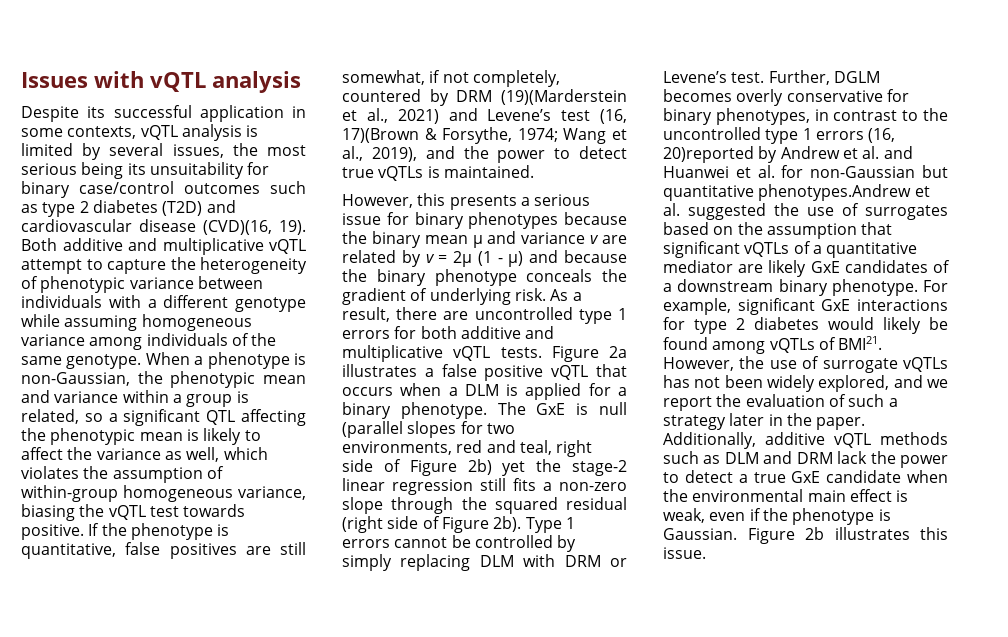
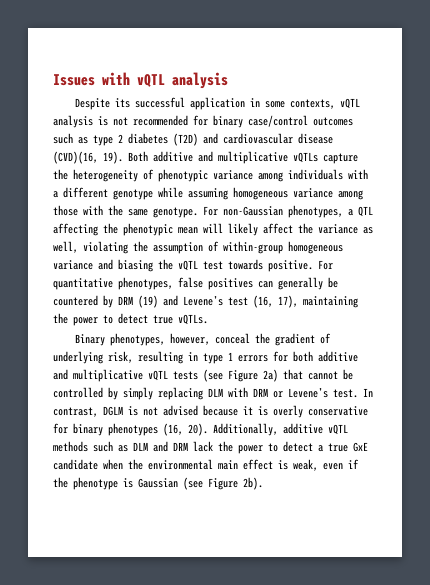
- Despite its successful application in some contexts, vQTL analysis is limited by several issues, the most serious being its unsuitability for binary case/control outcomes such as type 2 diabetes (T2D) and cardiovascular disease (CVD)(16, 19).
+ Despite its successful application in some contexts, vQTL analysis is not recommended for binary case/control outcomes such as type 2 diabetes (T2D) and cardiovascular disease (CVD)(16, 19).
- Both additive and multiplicative vQTL attempt to capture the heterogeneity of phenotypic variance between individuals with a different genotype while assuming homogeneous variance among individuals of the same genotype.
+ Both additive and multiplicative vQTLs capture the heterogeneity of phenotypic variance among individuals with a different genotype while assuming homogeneous variance among those with the same genotype.
- When a phenotype is non-Gaussian, the phenotypic mean and variance within a group is related, so a significant QTL affecting the phenotypic mean is likely to affect the variance as well, which violates the assumption of within-group homogeneous variance, biasing the vQTL test towards positive.
+ For non-Gaussian phenotypes, a QTL affecting the phenotypic mean will likely affect the variance as well, violating the assumption of within-group homogeneous variance and biasing the vQTL test towards positive.
- If the phenotype is quantitative, false positives are still somewhat, if not completely, countered by DRM (19)(Marderstein et al., 2021) and Levene’s test (16, 17)(Brown & Forsythe, 1974; Wang et al., 2019), and the power to detect true vQTLs is maintained.
- However, this presents a serious issue for binary phenotypes because the binary mean µ and variance v are related by v = 2µ (1 - µ) and because the binary phenotype conceals the gradient of underlying risk. As a result, there are uncontrolled type 1 errors for both additive and multiplicative vQTL tests. Figure 2a illustrates a false positive vQTL that occurs when a DLM is applied for a binary phenotype. The GxE is null (parallel slopes for two environments, red and teal, right side of Figure 2b) yet the stage-2 linear regression still fits a non-zero slope through the squared residual (right side of Figure 2b). Type 1 errors cannot be controlled by simply replacing DLM with DRM or Levene’s test.
+ For quantitative phenotypes, false positives can generally be countered by DRM (19) and Levene’s test (16, 17), maintaining the power to detect true vQTLs.
+ Binary phenotypes, however, conceal the gradient of underlying risk, resulting in type 1 errors for both additive and multiplicative vQTL tests (see Figure 2a) that cannot be controlled by simply replacing DLM with DRM or Levene’s test.
- Further, DGLM becomes overly conservative for binary phenotypes, in contrast to the uncontrolled type 1 errors (16, 20)reported by Andrew et al. and Huanwei et al. for non-Gaussian but quantitative phenotypes.Andrew et al. suggested the use of surrogates based on the assumption that significant vQTLs of a quantitative mediator are likely GxE candidates of a downstream binary phenotype. For example, significant GxE interactions for type 2 diabetes would likely be found among vQTLs of BMI21. However, the use of surrogate vQTLs has not been widely explored, and we report the evaluation of such a strategy later in the paper.
+ In contrast, DGLM is not advised because it is overly conservative for binary phenotypes (16, 20).
- Additionally, additive vQTL methods such as DLM and DRM lack the power to detect a true GxE candidate when the environmental main effect is weak, even if the phenotype is Gaussian. Figure 2b illustrates this issue.
+ Additionally, additive vQTL methods such as DLM and DRM lack the power to detect a true GxE candidate when the environmental main effect is weak, even if the phenotype is Gaussian (see Figure 2b).

